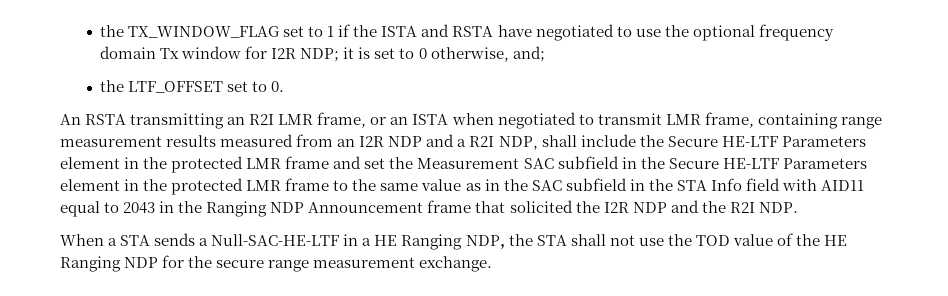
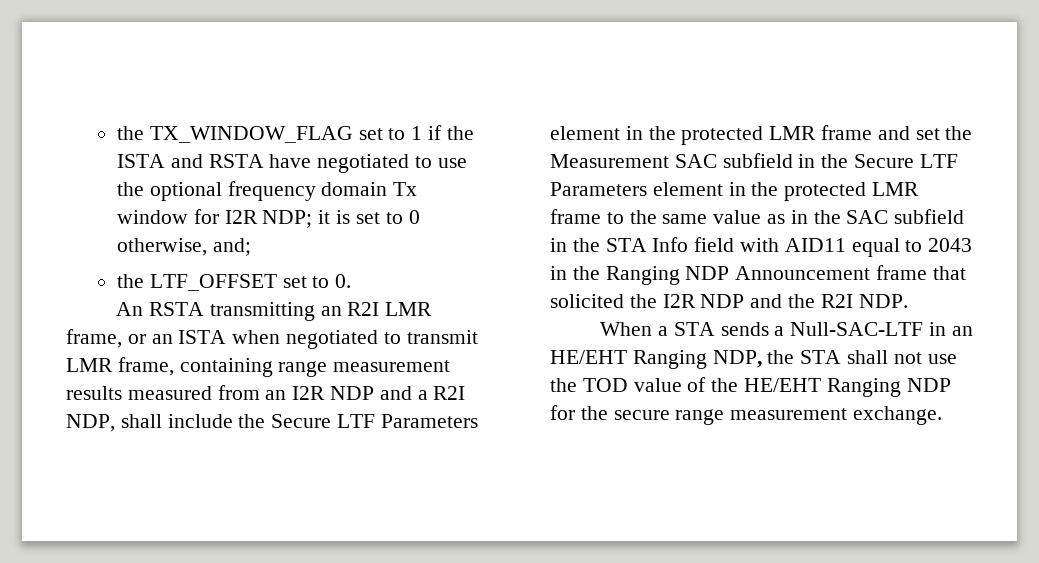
- An RSTA transmitting an R2I LMR frame, or an ISTA when negotiated to transmit LMR frame, containing range measurement results measured from an I2R NDP and a R2I NDP, shall include the Secure HE-LTF Parameters element in the protected LMR frame and set the Measurement SAC subfield in the Secure HE-LTF Parameters element in the protected LMR frame to the same value as in the SAC subfield in the STA Info field with AID11 equal to 2043 in the Ranging NDP Announcement frame that solicited the I2R NDP and the R2I NDP.
+ An RSTA transmitting an R2I LMR frame, or an ISTA when negotiated to transmit LMR frame, containing range measurement results measured from an I2R NDP and a R2I NDP, shall include the Secure LTF Parameters element in the protected LMR frame and set the Measurement SAC subfield in the Secure LTF Parameters element in the protected LMR frame to the same value as in the SAC subfield in the STA Info field with AID11 equal to 2043 in the Ranging NDP Announcement frame that solicited the I2R NDP and the R2I NDP.
- When a STA sends a Null-SAC-HE-LTF in a HE Ranging NDP, the STA shall not use the TOD value of the HE Ranging NDP for the secure range measurement exchange.
+ When a STA sends a Null-SAC-LTF in an HE/EHT Ranging NDP, the STA shall not use the TOD value of the HE/EHT Ranging NDP for the secure range measurement exchange.

